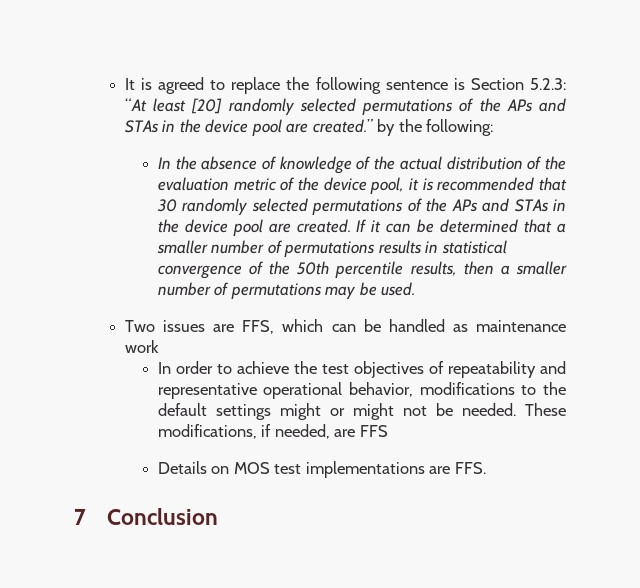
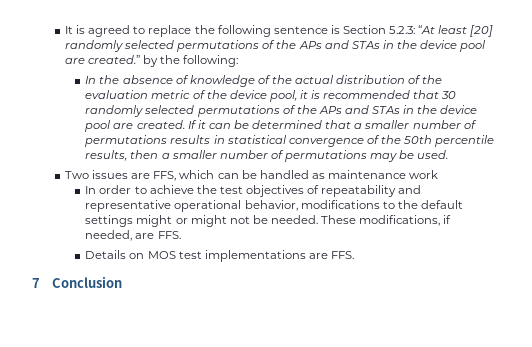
- These modifications, if needed, are FFS
+ These modifications, if needed, are FFS.

